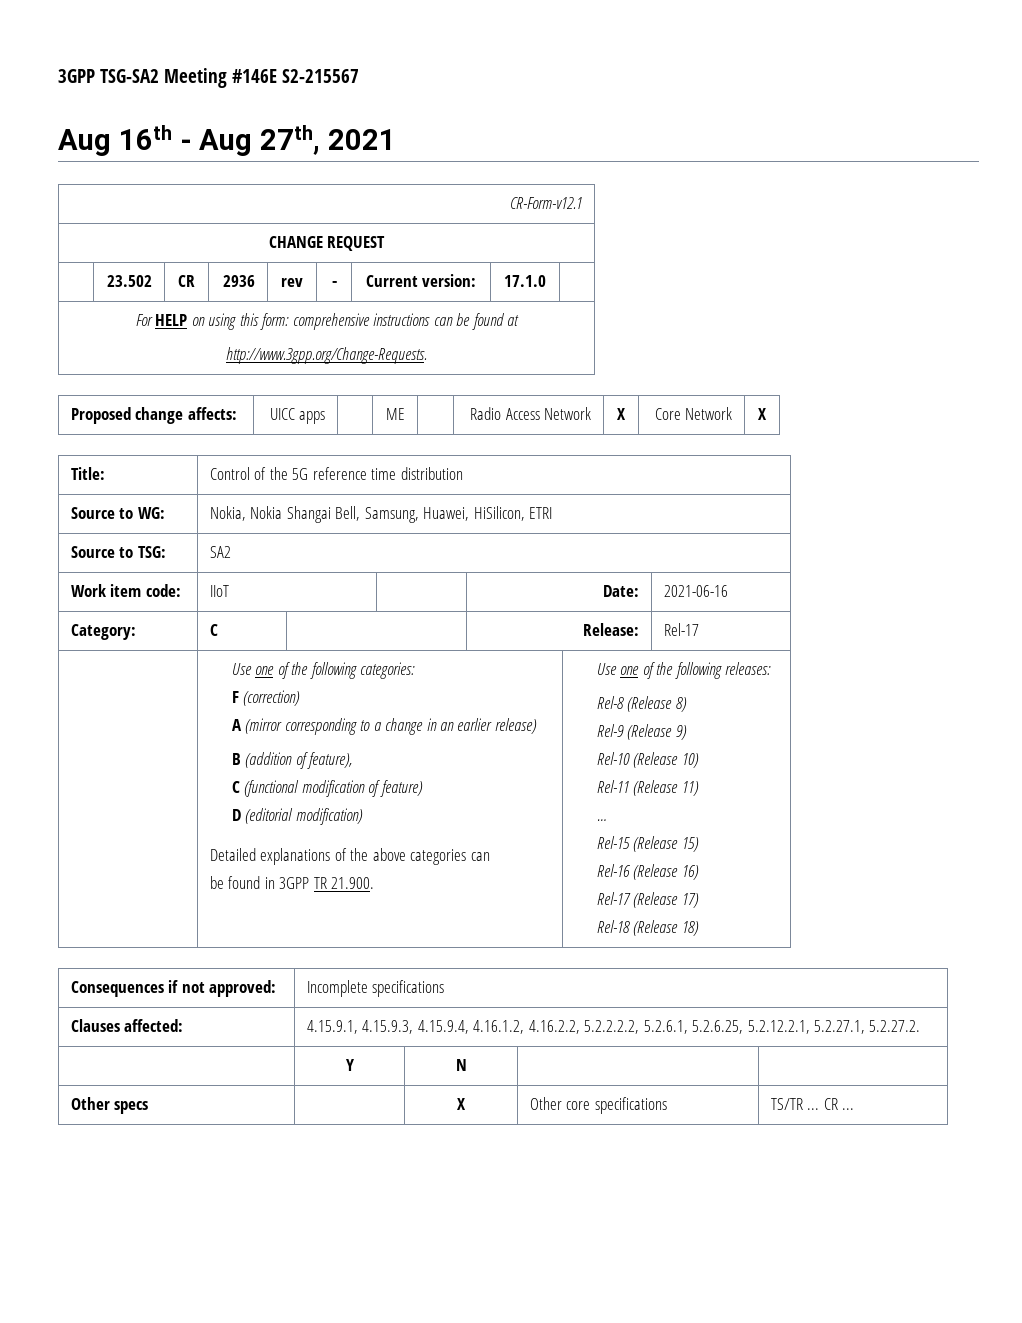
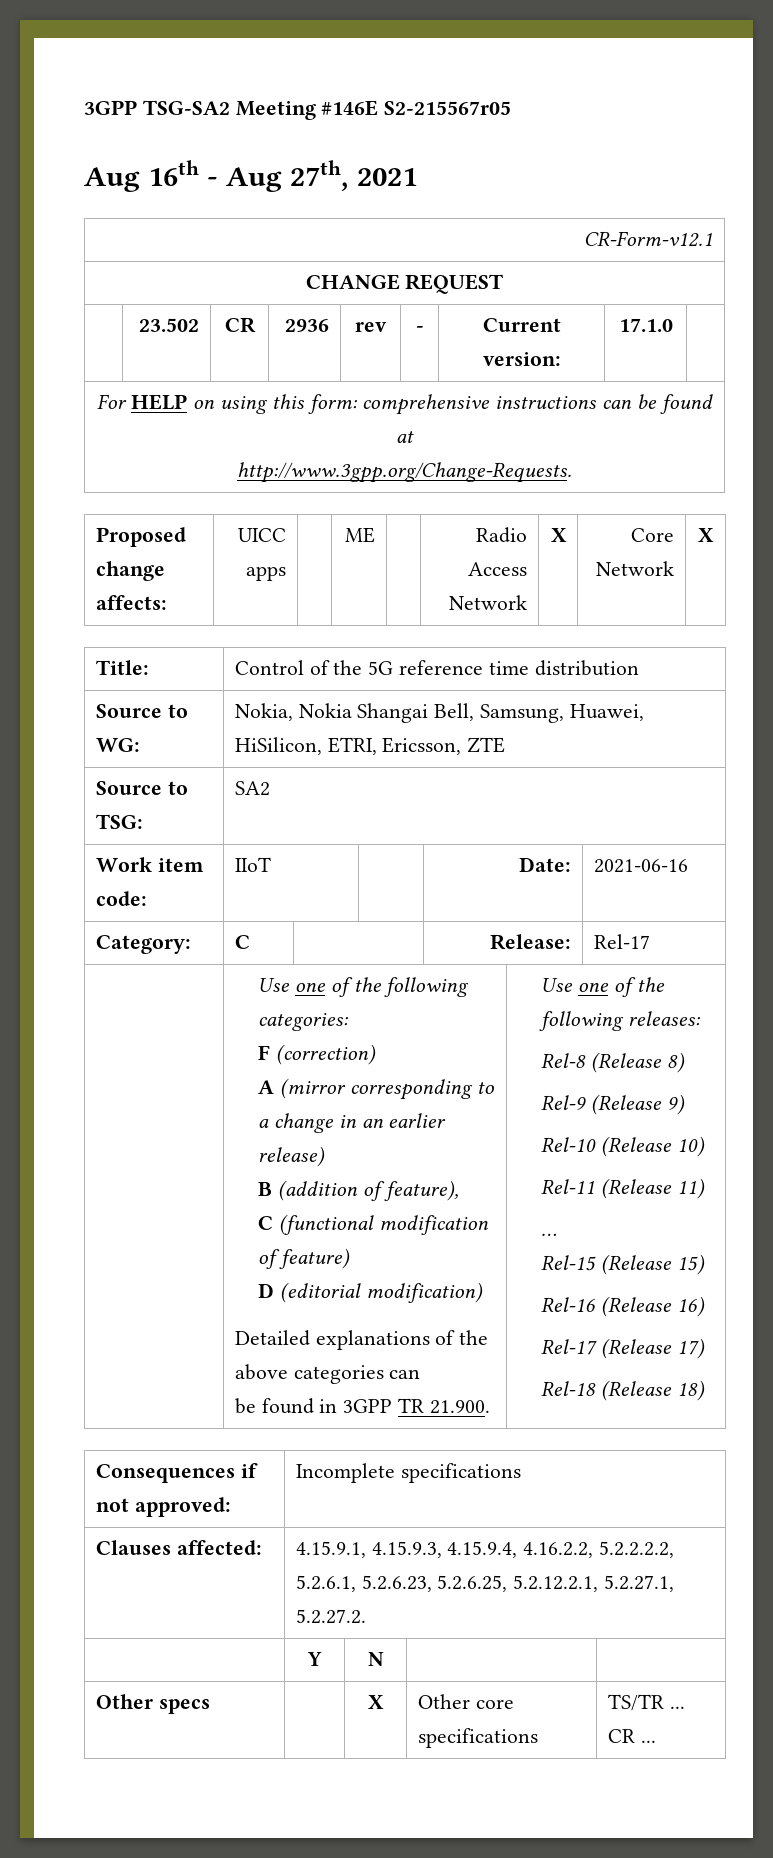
- 3GPP TSG-SA2 Meeting #146E S2-215567
+ 3GPP TSG-SA2 Meeting #146E S2-215567r05
- Source to WG: | Nokia, Nokia Shangai Bell, Samsung, Huawei, HiSilicon, ETRI
+ Source to WG: | Nokia, Nokia Shangai Bell, Samsung, Huawei, HiSilicon, ETRI, Ericsson, ZTE
- Clauses affected: | 4.15.9.1, 4.15.9.3, 4.15.9.4, 4.16.1.2, 4.16.2.2, 5.2.2.2.2, 5.2.6.1, 5.2.6.25, 5.2.12.2.1, 5.2.27.1, 5.2.27.2.
+ Clauses affected: | 4.15.9.1, 4.15.9.3, 4.15.9.4, 4.16.2.2, 5.2.2.2.2, 5.2.6.1, 5.2.6.23, 5.2.6.25, 5.2.12.2.1, 5.2.27.1, 5.2.27.2.

